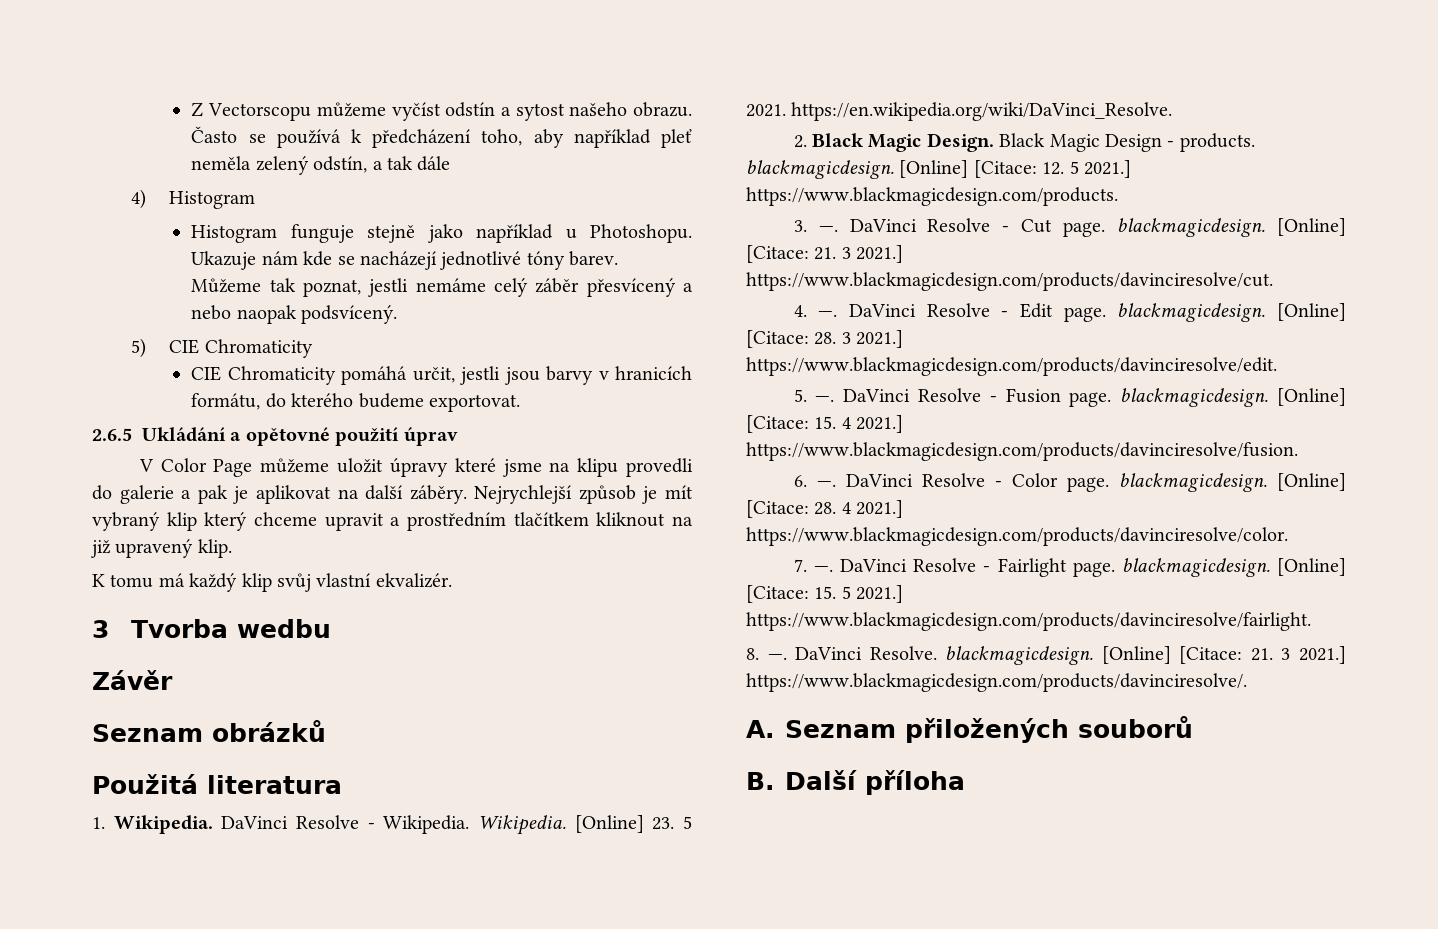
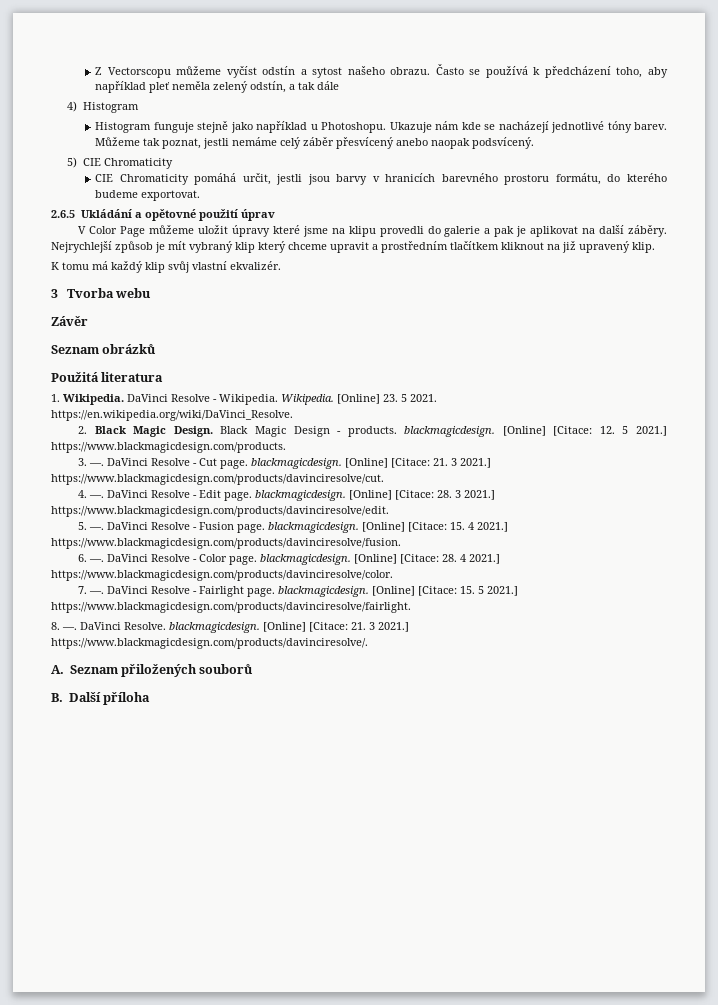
- Můžeme tak poznat, jestli nemáme celý záběr přesvícený a nebo naopak podsvícený.
+ Můžeme tak poznat, jestli nemáme celý záběr přesvícený anebo naopak podsvícený.
- CIE Chromaticity pomáhá určit, jestli jsou barvy v hranicích formátu, do kterého budeme exportovat.
+ CIE Chromaticity pomáhá určit, jestli jsou barvy v hranicích barevného prostoru formátu, do kterého budeme exportovat.
- 3 Tvorba wedbu
+ 3 Tvorba webu

